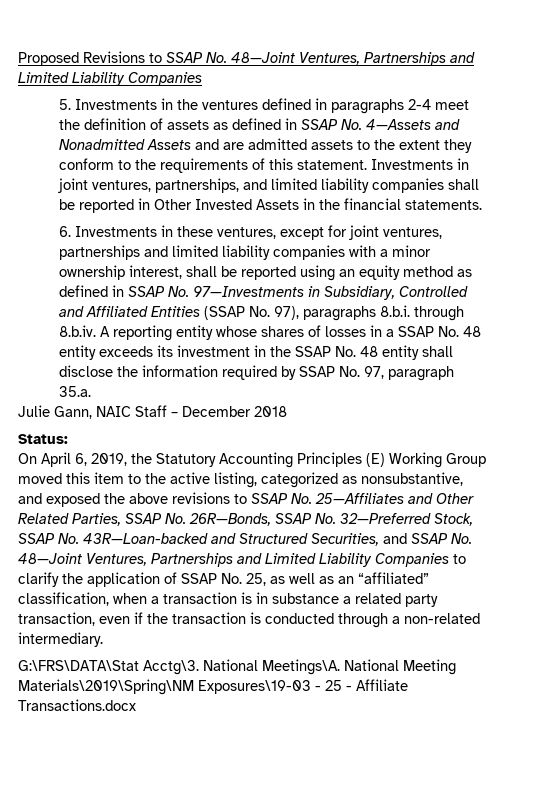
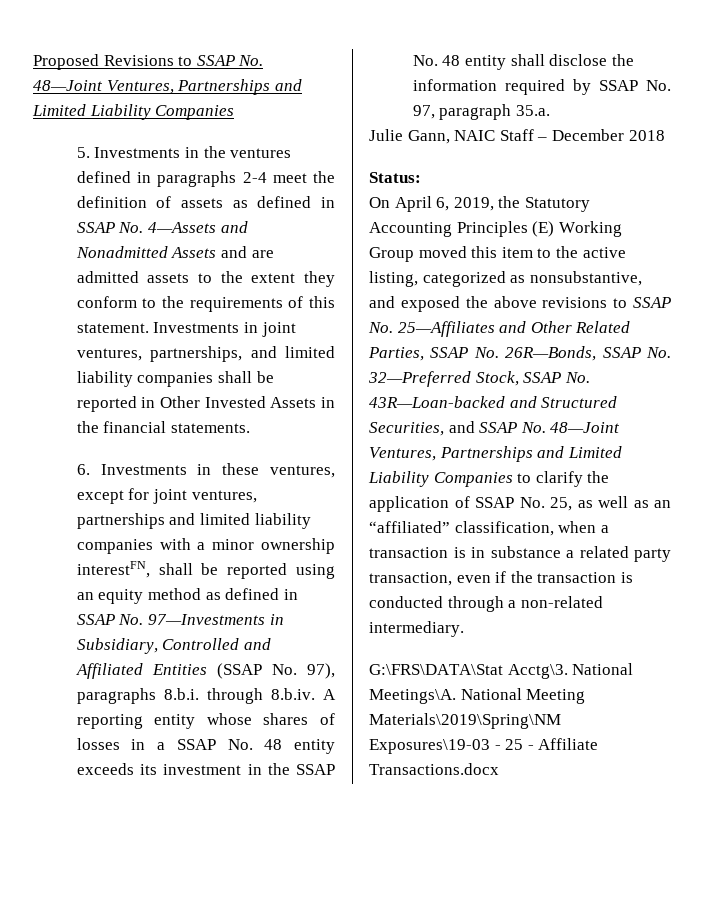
- 6. Investments in these ventures, except for joint ventures, partnerships and limited liability companies with a minor ownership interest, shall be reported using an equity method as defined in SSAP No. 97—Investments in Subsidiary, Controlled and Affiliated Entities (SSAP No. 97), paragraphs 8.b.i. through 8.b.iv. A reporting entity whose shares of losses in a SSAP No. 48 entity exceeds its investment in the SSAP No. 48 entity shall disclose the information required by SSAP No. 97, paragraph 35.a.
+ 6. Investments in these ventures, except for joint ventures, partnerships and limited liability companies with a minor ownership interestFN, shall be reported using an equity method as defined in SSAP No. 97—Investments in Subsidiary, Controlled and Affiliated Entities (SSAP No. 97), paragraphs 8.b.i. through 8.b.iv. A reporting entity whose shares of losses in a SSAP No. 48 entity exceeds its investment in the SSAP No. 48 entity shall disclose the information required by SSAP No. 97, paragraph 35.a.

